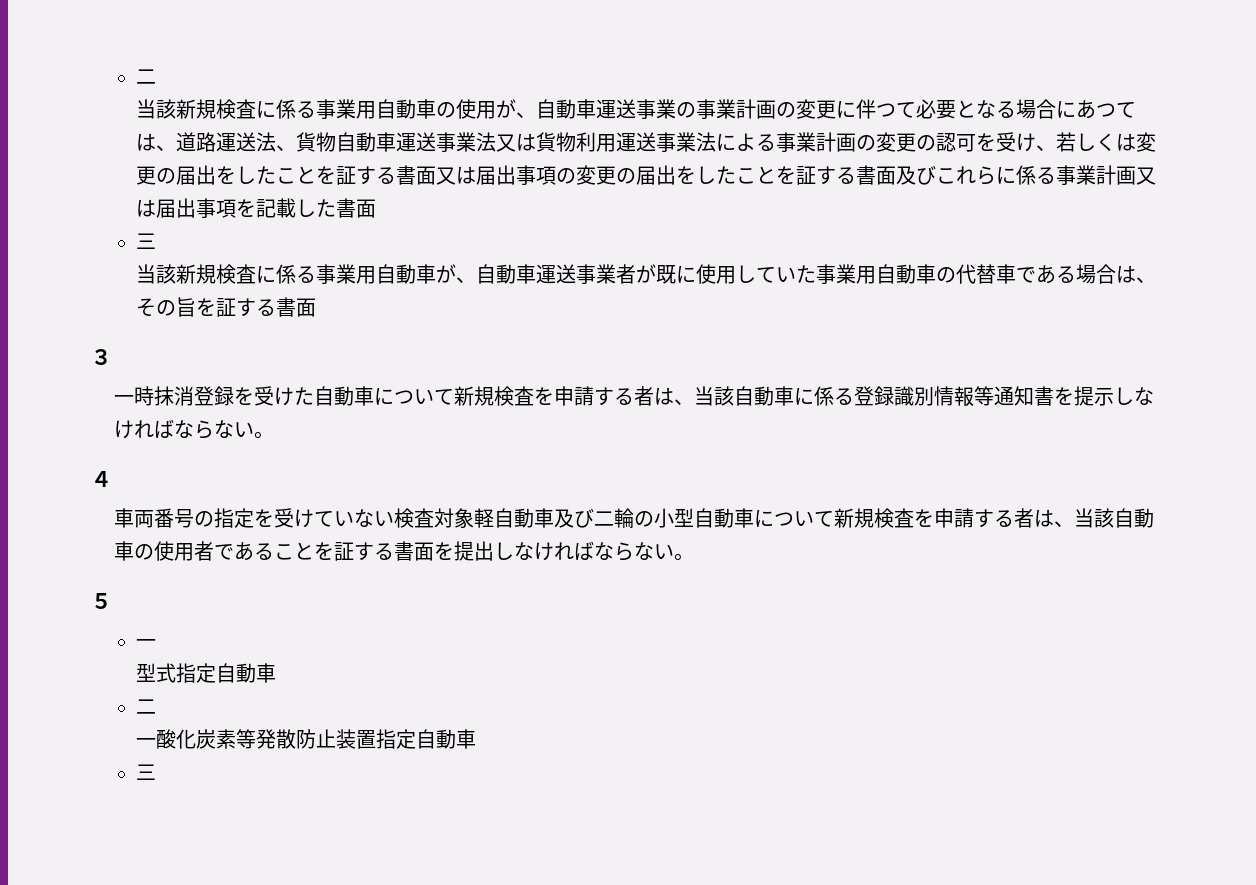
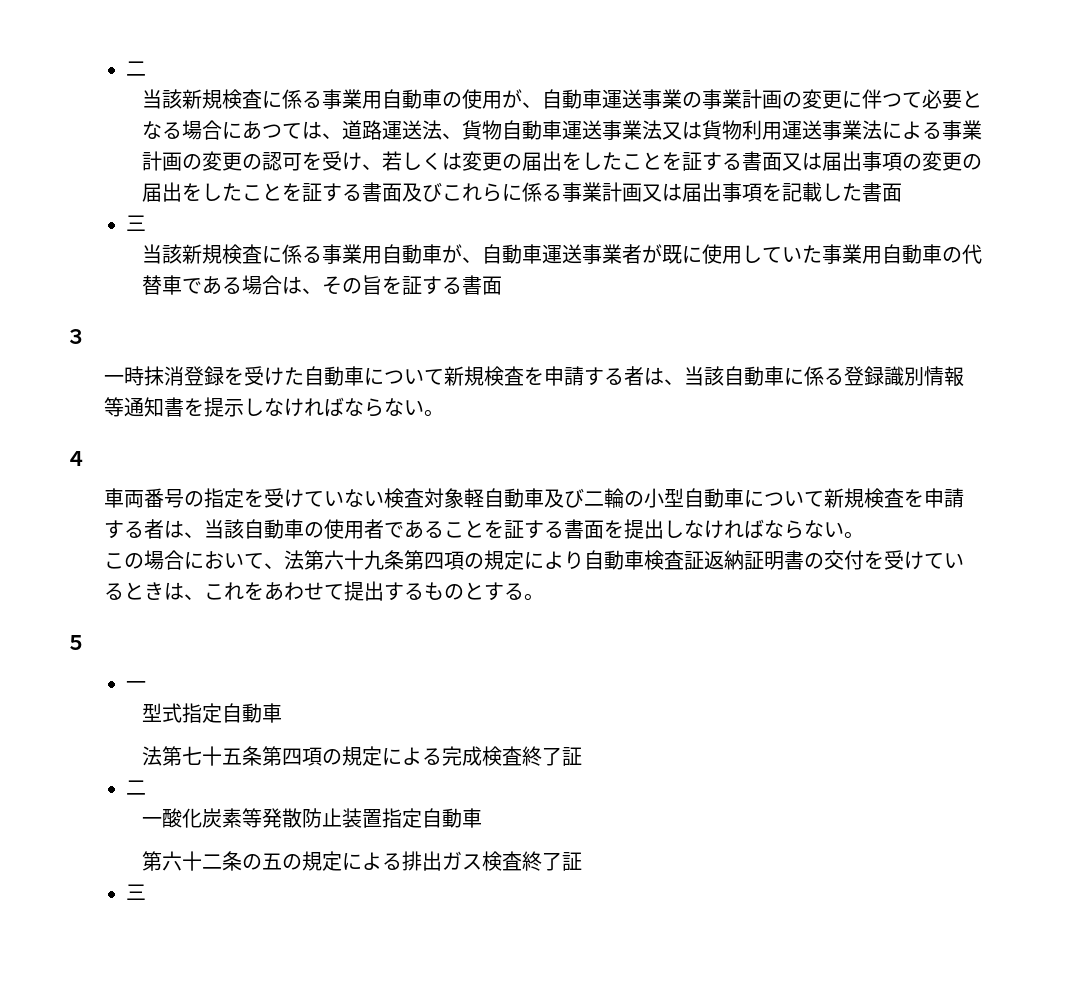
+ この場合において、法第六十九条第四項の規定により自動車検査証返納証明書の交付を受けているときは、これをあわせて提出するものとする。
+ 法第七十五条第四項の規定による完成検査終了証
+ 第六十二条の五の規定による排出ガス検査終了証

